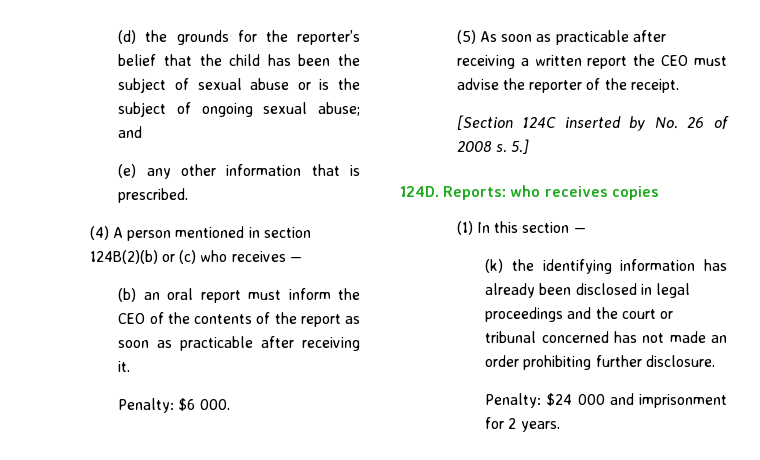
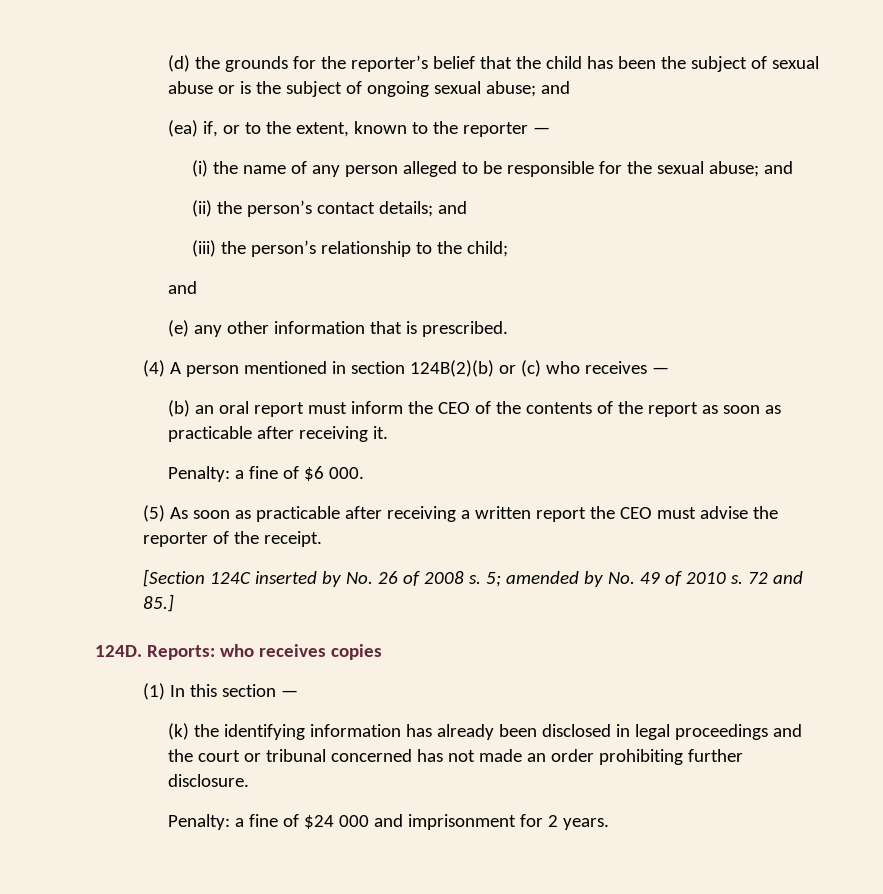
+ (ea) if, or to the extent, known to the reporter —
+ (i) the name of any person alleged to be responsible for the sexual abuse; and
+ (ii) the person’s contact details; and
+ (iii) the person’s relationship to the child;
+ and
- Penalty: $6 000.
+ Penalty: a fine of $6 000.
- 5.]
+ 5; amended by No. 49 of 2010 s. 72 and 85.]
- Penalty: $24 000 and imprisonment for 2 years.
+ Penalty: a fine of $24 000 and imprisonment for 2 years.

